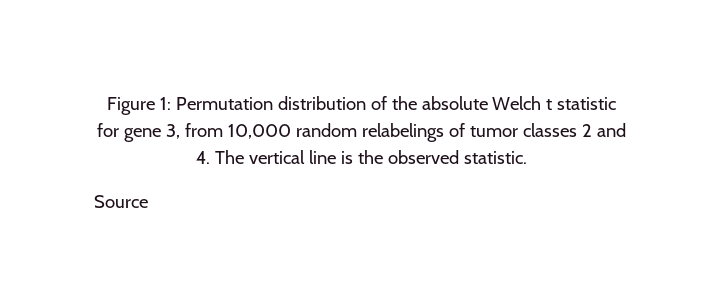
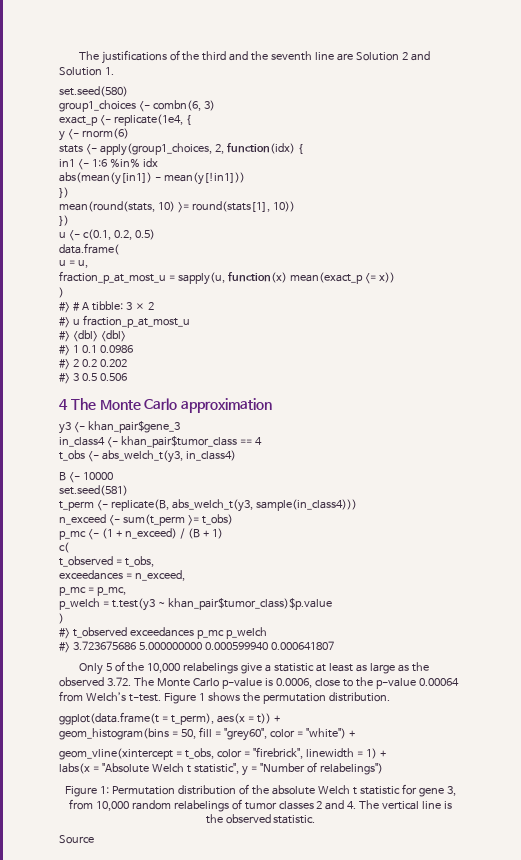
+ The justifications of the third and the seventh line are Solution 2 and Solution 1.
+ set.seed(580)
+ group1_choices <- combn(6, 3)
+ exact_p <- replicate(1e4, {
+ y <- rnorm(6)
+ stats <- apply(group1_choices, 2, function(idx) {
+ in1 <- 1:6 %in% idx
+ abs(mean(y[in1]) - mean(y[!in1]))
+ })
+ mean(round(stats, 10) >= round(stats[1], 10))
+ })
+ u <- c(0.1, 0.2, 0.5)
+ data.frame(
+ u = u,
+ fraction_p_at_most_u = sapply(u, function(x) mean(exact_p <= x))
+ )
+ #> # A tibble: 3 × 2
+ #> u fraction_p_at_most_u
+ #> <dbl> <dbl>
+ #> 1 0.1 0.0986
+ #> 2 0.2 0.202
+ #> 3 0.5 0.506
+ 4 The Monte Carlo approximation
+ y3 <- khan_pair$gene_3
+ in_class4 <- khan_pair$tumor_class == 4
+ t_obs <- abs_welch_t(y3, in_class4)
+ B <- 10000
+ set.seed(581)
+ t_perm <- replicate(B, abs_welch_t(y3, sample(in_class4)))
+ n_exceed <- sum(t_perm >= t_obs)
+ p_mc <- (1 + n_exceed) / (B + 1)
+ c(
+ t_observed = t_obs,
+ exceedances = n_exceed,
+ p_mc = p_mc,
+ p_welch = t.test(y3 ~ khan_pair$tumor_class)$p.value
+ )
+ #> t_observed exceedances p_mc p_welch
+ #> 3.723675686 5.000000000 0.000599940 0.000641807
+ Only 5 of the 10,000 relabelings give a statistic at least as large as the observed 3.72. The Monte Carlo p-value is 0.0006, close to the p-value 0.00064 from Welch’s t-test. Figure 1 shows the permutation distribution.
+ ggplot(data.frame(t = t_perm), aes(x = t)) +
+ geom_histogram(bins = 50, fill = "grey60", color = "white") +
+ geom_vline(xintercept = t_obs, color = "firebrick", linewidth = 1) +
+ labs(x = "Absolute Welch t statistic", y = "Number of relabelings")

